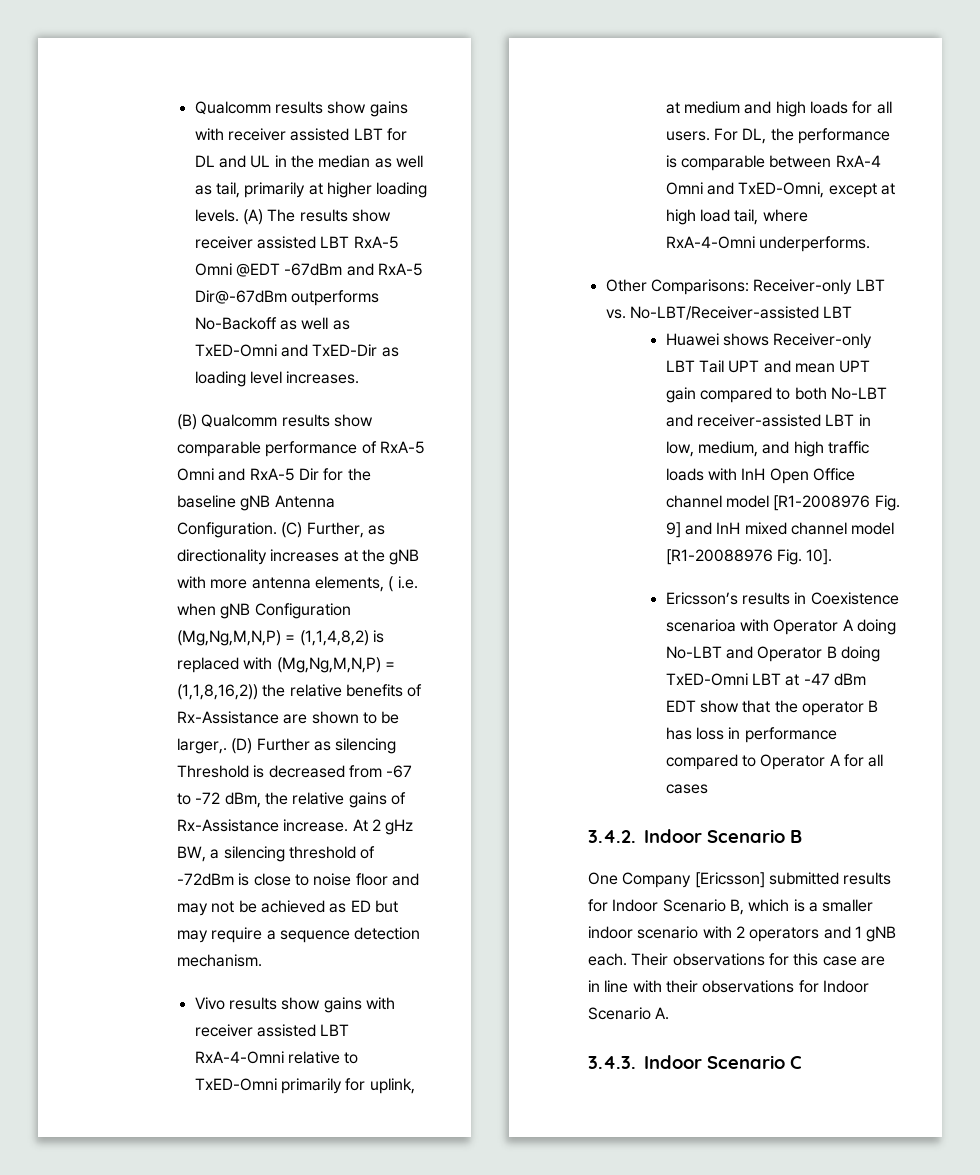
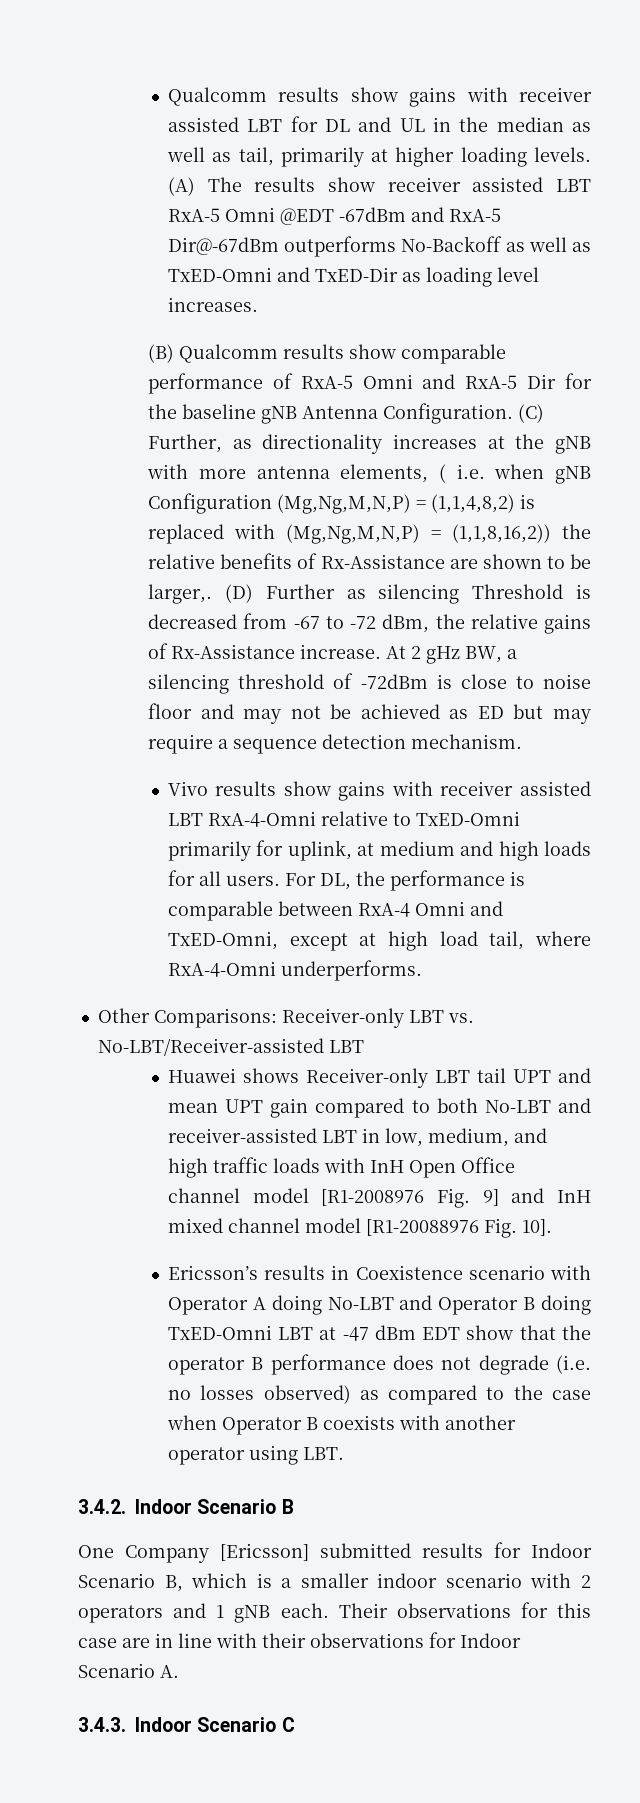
- Huawei shows Receiver-only LBT Tail UPT and mean UPT gain compared to both No-LBT and receiver-assisted LBT in low, medium, and high traffic loads with InH Open Office channel model [R1-2008976 Fig. 9] and InH mixed channel model [R1-20088976 Fig. 10].
+ Huawei shows Receiver-only LBT tail UPT and mean UPT gain compared to both No-LBT and receiver-assisted LBT in low, medium, and high traffic loads with InH Open Office channel model [R1-2008976 Fig. 9] and InH mixed channel model [R1-20088976 Fig. 10].
- Ericsson’s results in Coexistence scenarioa with Operator A doing No-LBT and Operator B doing TxED-Omni LBT at -47 dBm EDT show that the operator B has loss in performance compared to Operator A for all cases
+ Ericsson’s results in Coexistence scenario with Operator A doing No-LBT and Operator B doing TxED-Omni LBT at -47 dBm EDT show that the operator B performance does not degrade (i.e. no losses observed) as compared to the case when Operator B coexists with another operator using LBT.

